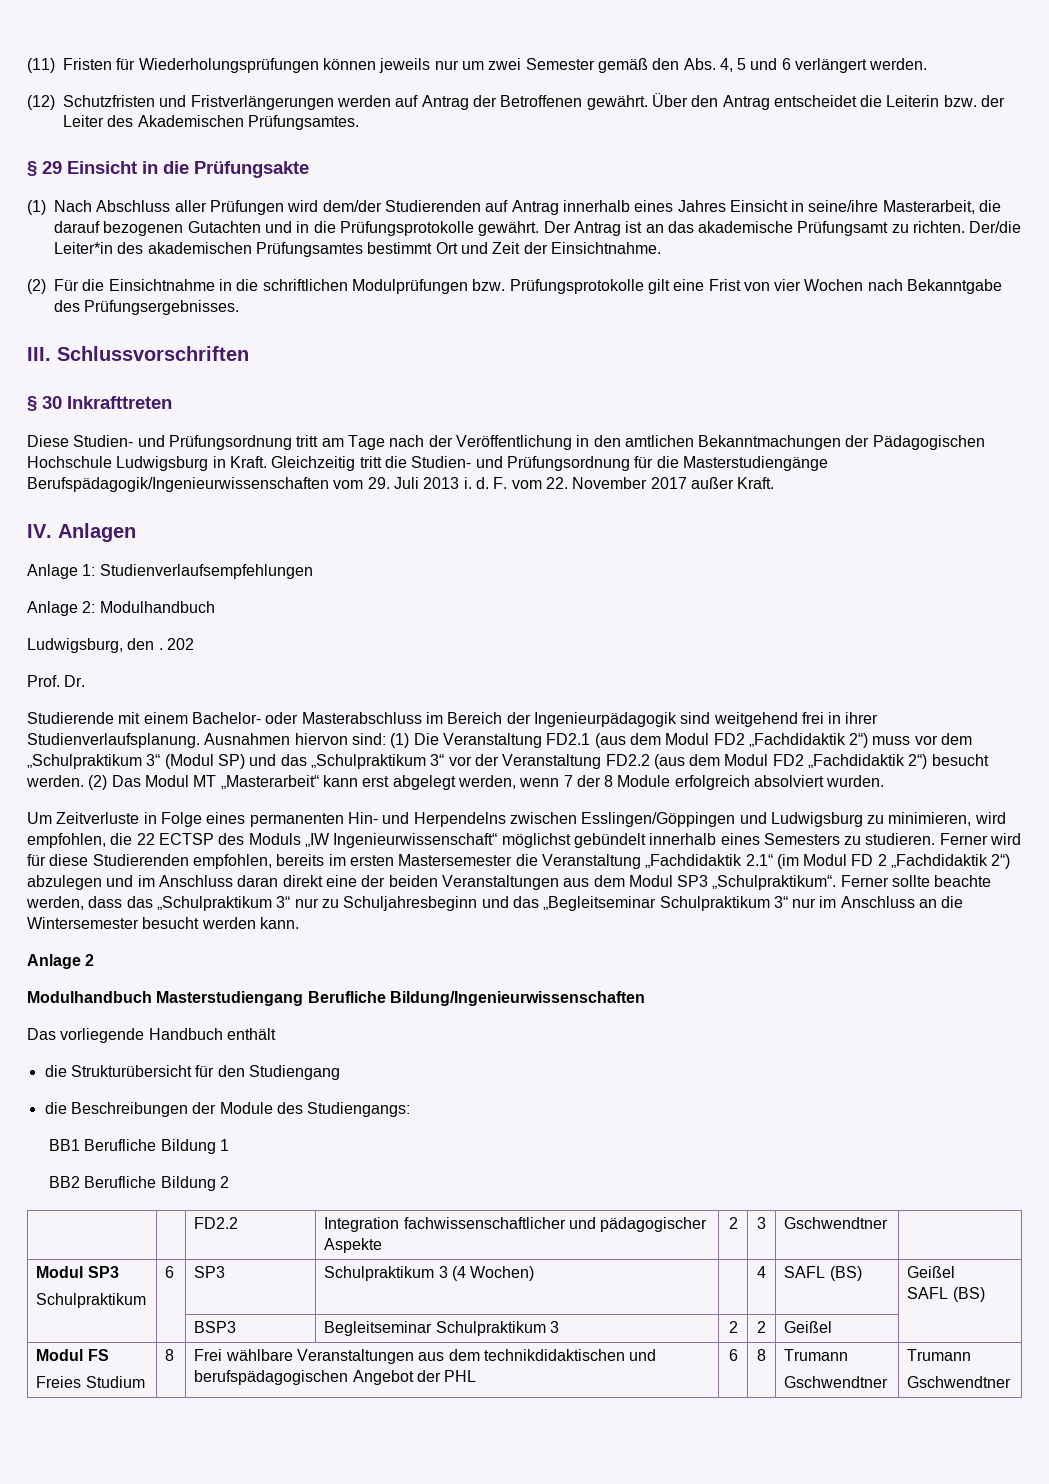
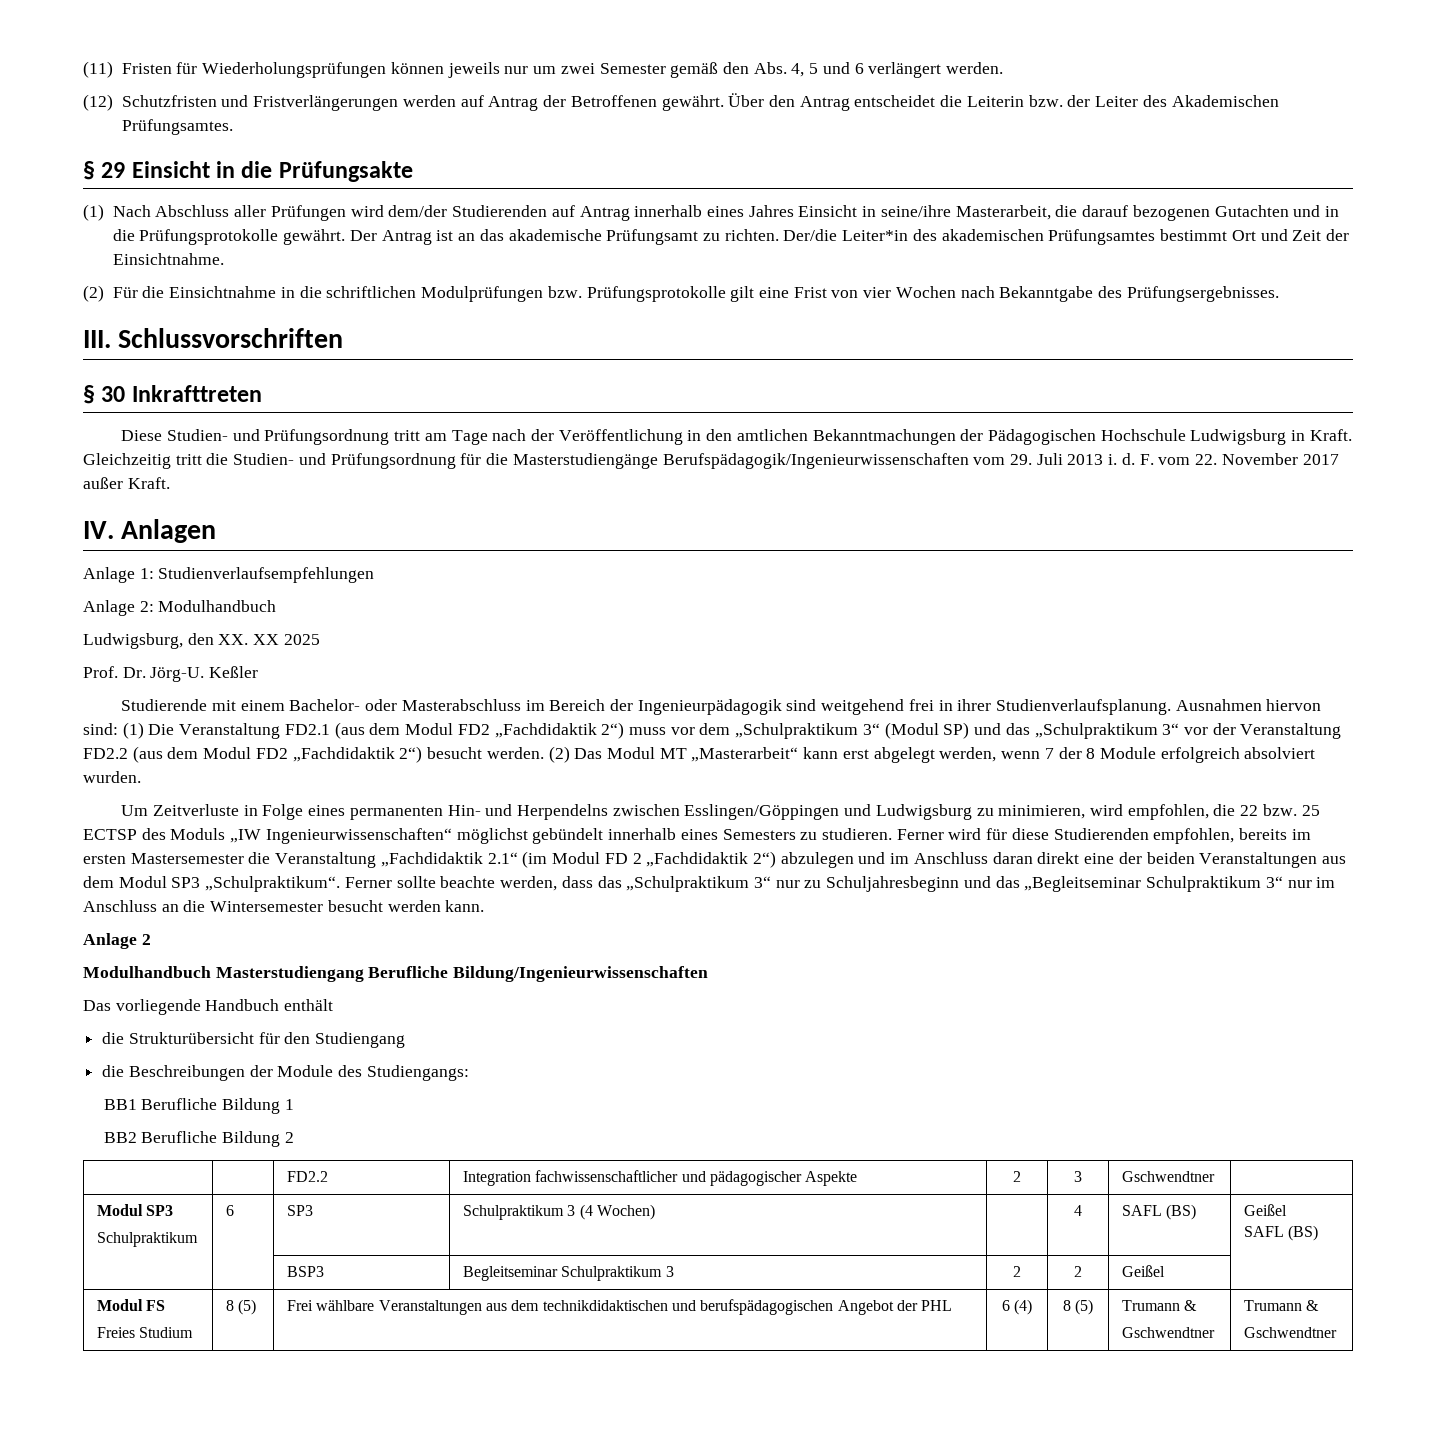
- Ludwigsburg, den . 202
+ Ludwigsburg, den XX. XX 2025
- Prof. Dr.
+ Prof. Dr. Jörg-U. Keßler
- Um Zeitverluste in Folge eines permanenten Hin- und Herpendelns zwischen Esslingen/Göppingen und Ludwigsburg zu minimieren, wird empfohlen, die 22 ECTSP des Moduls „IW Ingenieurwissenschaft“ möglichst gebündelt innerhalb eines Semesters zu studieren.
+ Um Zeitverluste in Folge eines permanenten Hin- und Herpendelns zwischen Esslingen/Göppingen und Ludwigsburg zu minimieren, wird empfohlen, die 22 bzw. 25 ECTSP des Moduls „IW Ingenieurwissenschaften“ möglichst gebündelt innerhalb eines Semesters zu studieren.
  Modul FS
- Freies Studium | 8 | Frei wählbare Veranstaltungen aus dem technikdidaktischen und berufspädagogischen Angebot der PHL | 6 | 8 | Trumann
- Gschwendtner | Trumann
+ Freies Studium | 8 (5) | Frei wählbare Veranstaltungen aus dem technikdidaktischen und berufspädagogischen Angebot der PHL | 6 (4) | 8 (5) | Trumann &
+ Gschwendtner | Trumann &

